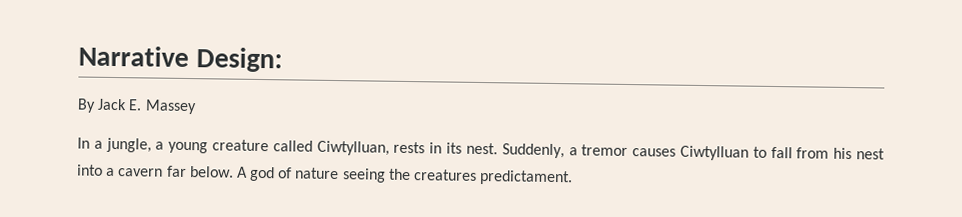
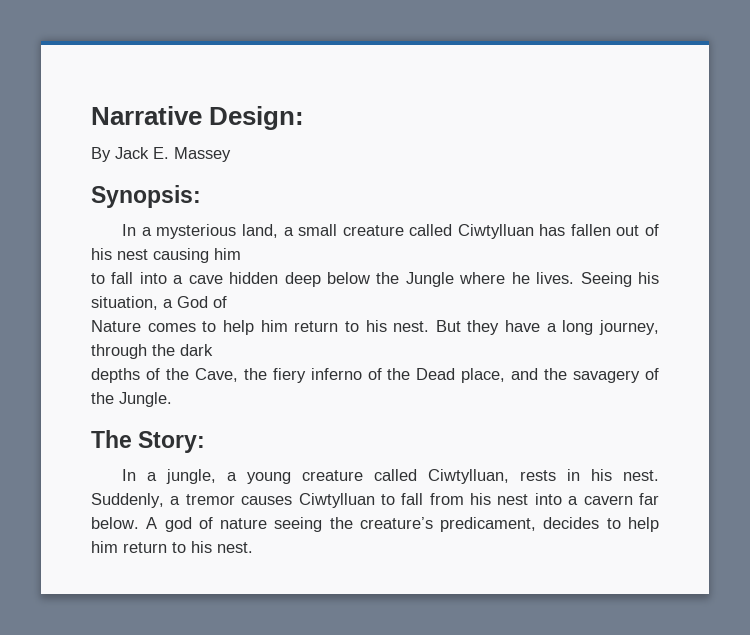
+ Synopsis:
+ In a mysterious land, a small creature called Ciwtylluan has fallen out of his nest causing him
+ to fall into a cave hidden deep below the Jungle where he lives. Seeing his situation, a God of
+ Nature comes to help him return to his nest. But they have a long journey, through the dark
+ depths of the Cave, the fiery inferno of the Dead place, and the savagery of the Jungle.
+ The Story:
- In a jungle, a young creature called Ciwtylluan, rests in its nest.
+ In a jungle, a young creature called Ciwtylluan, rests in his nest.
- A god of nature seeing the creatures predictament.
+ A god of nature seeing the creature’s predicament, decides to help him return to his nest.

